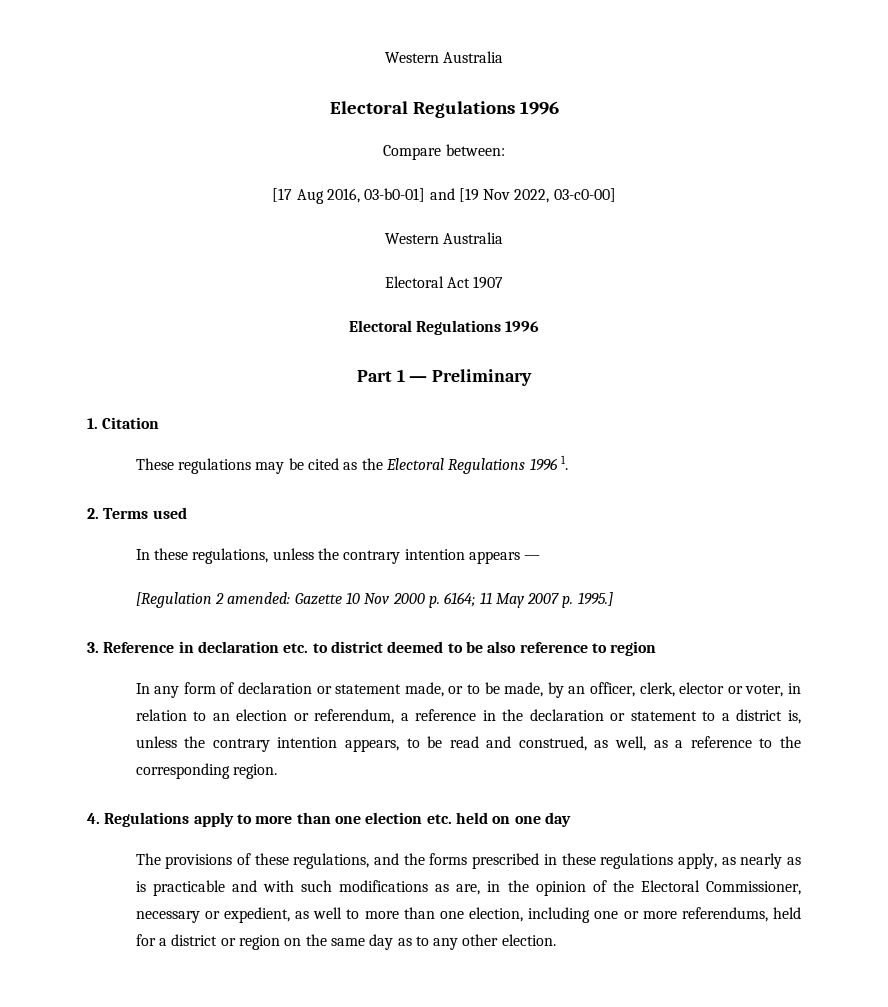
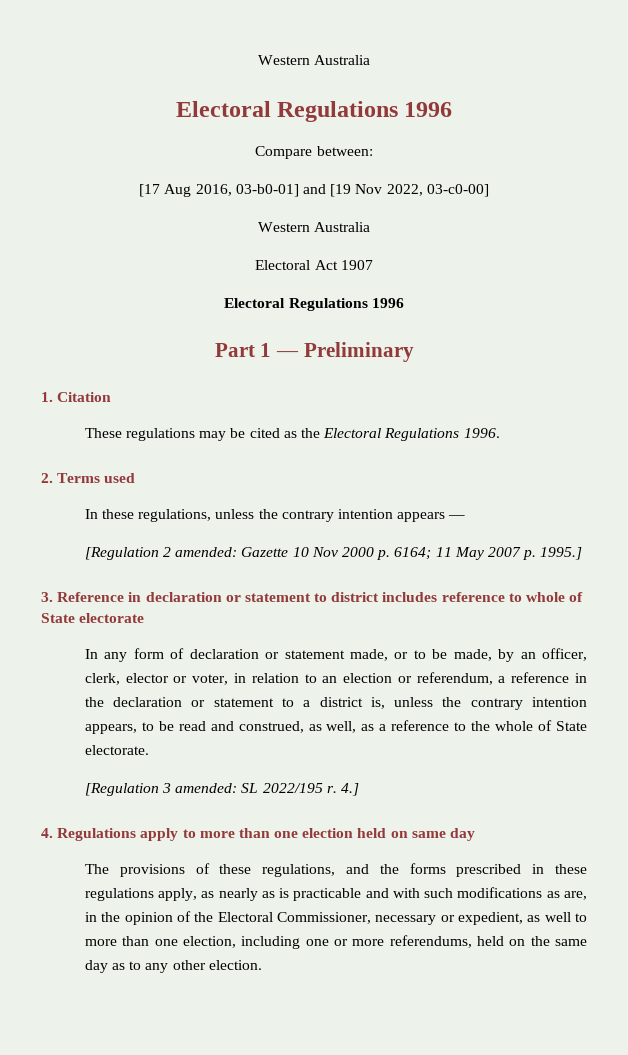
- These regulations may be cited as the Electoral Regulations 1996 1.
+ These regulations may be cited as the Electoral Regulations 1996.
- 3. Reference in declaration etc. to district deemed to be also reference to region
+ 3. Reference in declaration or statement to district includes reference to whole of State electorate
- In any form of declaration or statement made, or to be made, by an officer, clerk, elector or voter, in relation to an election or referendum, a reference in the declaration or statement to a district is, unless the contrary intention appears, to be read and construed, as well, as a reference to the corresponding region.
+ In any form of declaration or statement made, or to be made, by an officer, clerk, elector or voter, in relation to an election or referendum, a reference in the declaration or statement to a district is, unless the contrary intention appears, to be read and construed, as well, as a reference to the whole of State electorate.
+ [Regulation 3 amended: SL 2022/195 r. 4.]
- 4. Regulations apply to more than one election etc. held on one day
+ 4. Regulations apply to more than one election held on same day
- The provisions of these regulations, and the forms prescribed in these regulations apply, as nearly as is practicable and with such modifications as are, in the opinion of the Electoral Commissioner, necessary or expedient, as well to more than one election, including one or more referendums, held for a district or region on the same day as to any other election.
+ The provisions of these regulations, and the forms prescribed in these regulations apply, as nearly as is practicable and with such modifications as are, in the opinion of the Electoral Commissioner, necessary or expedient, as well to more than one election, including one or more referendums, held on the same day as to any other election.

